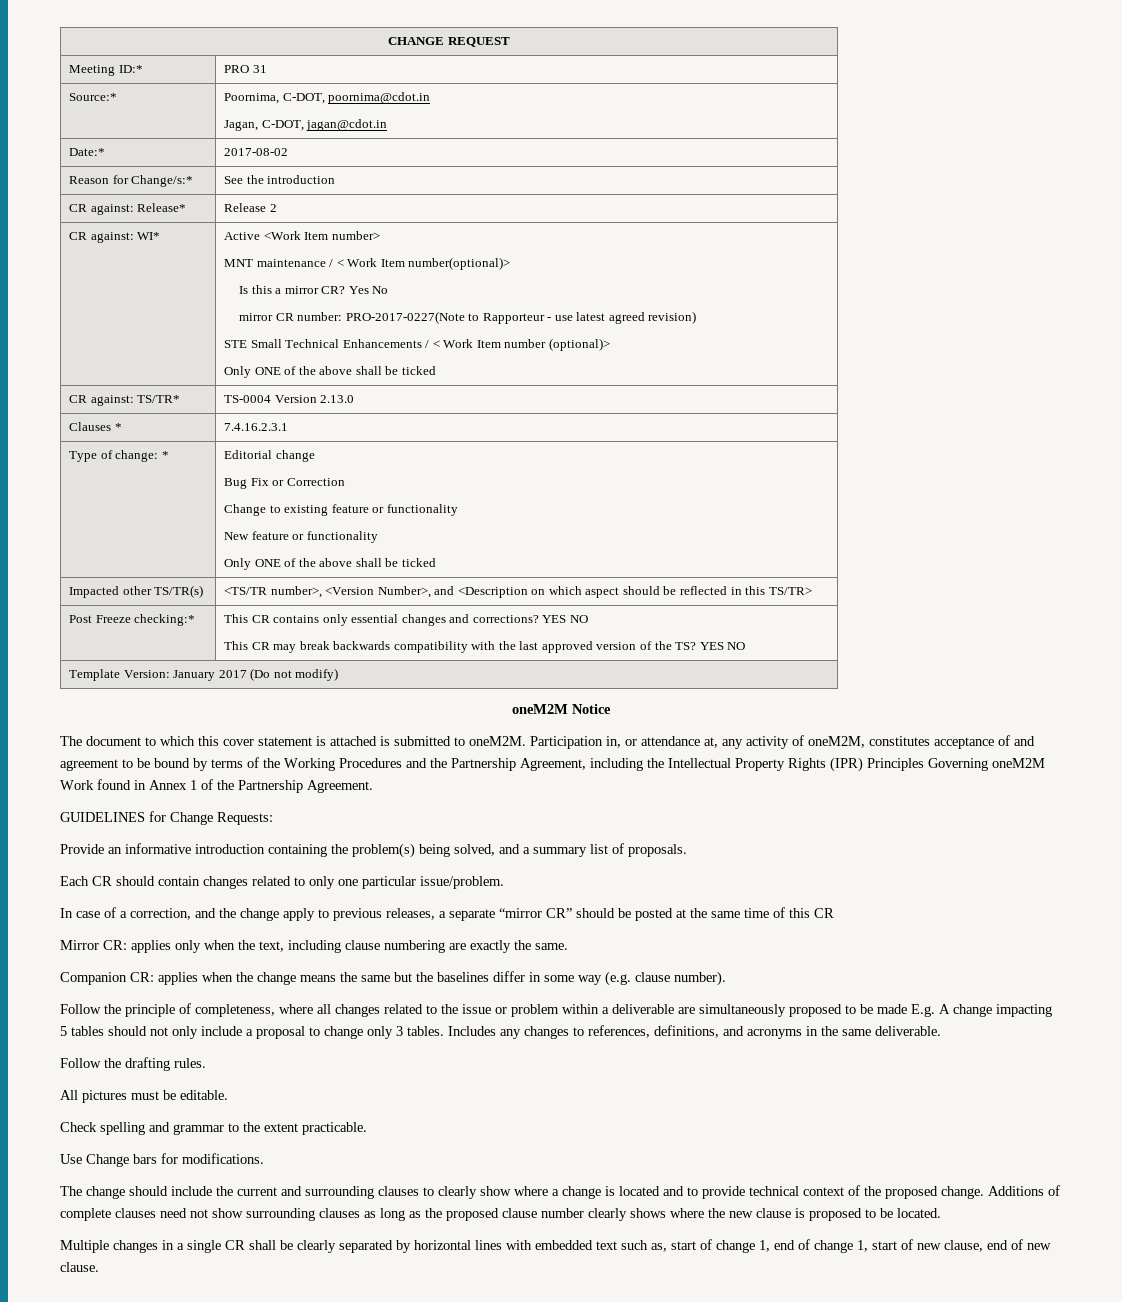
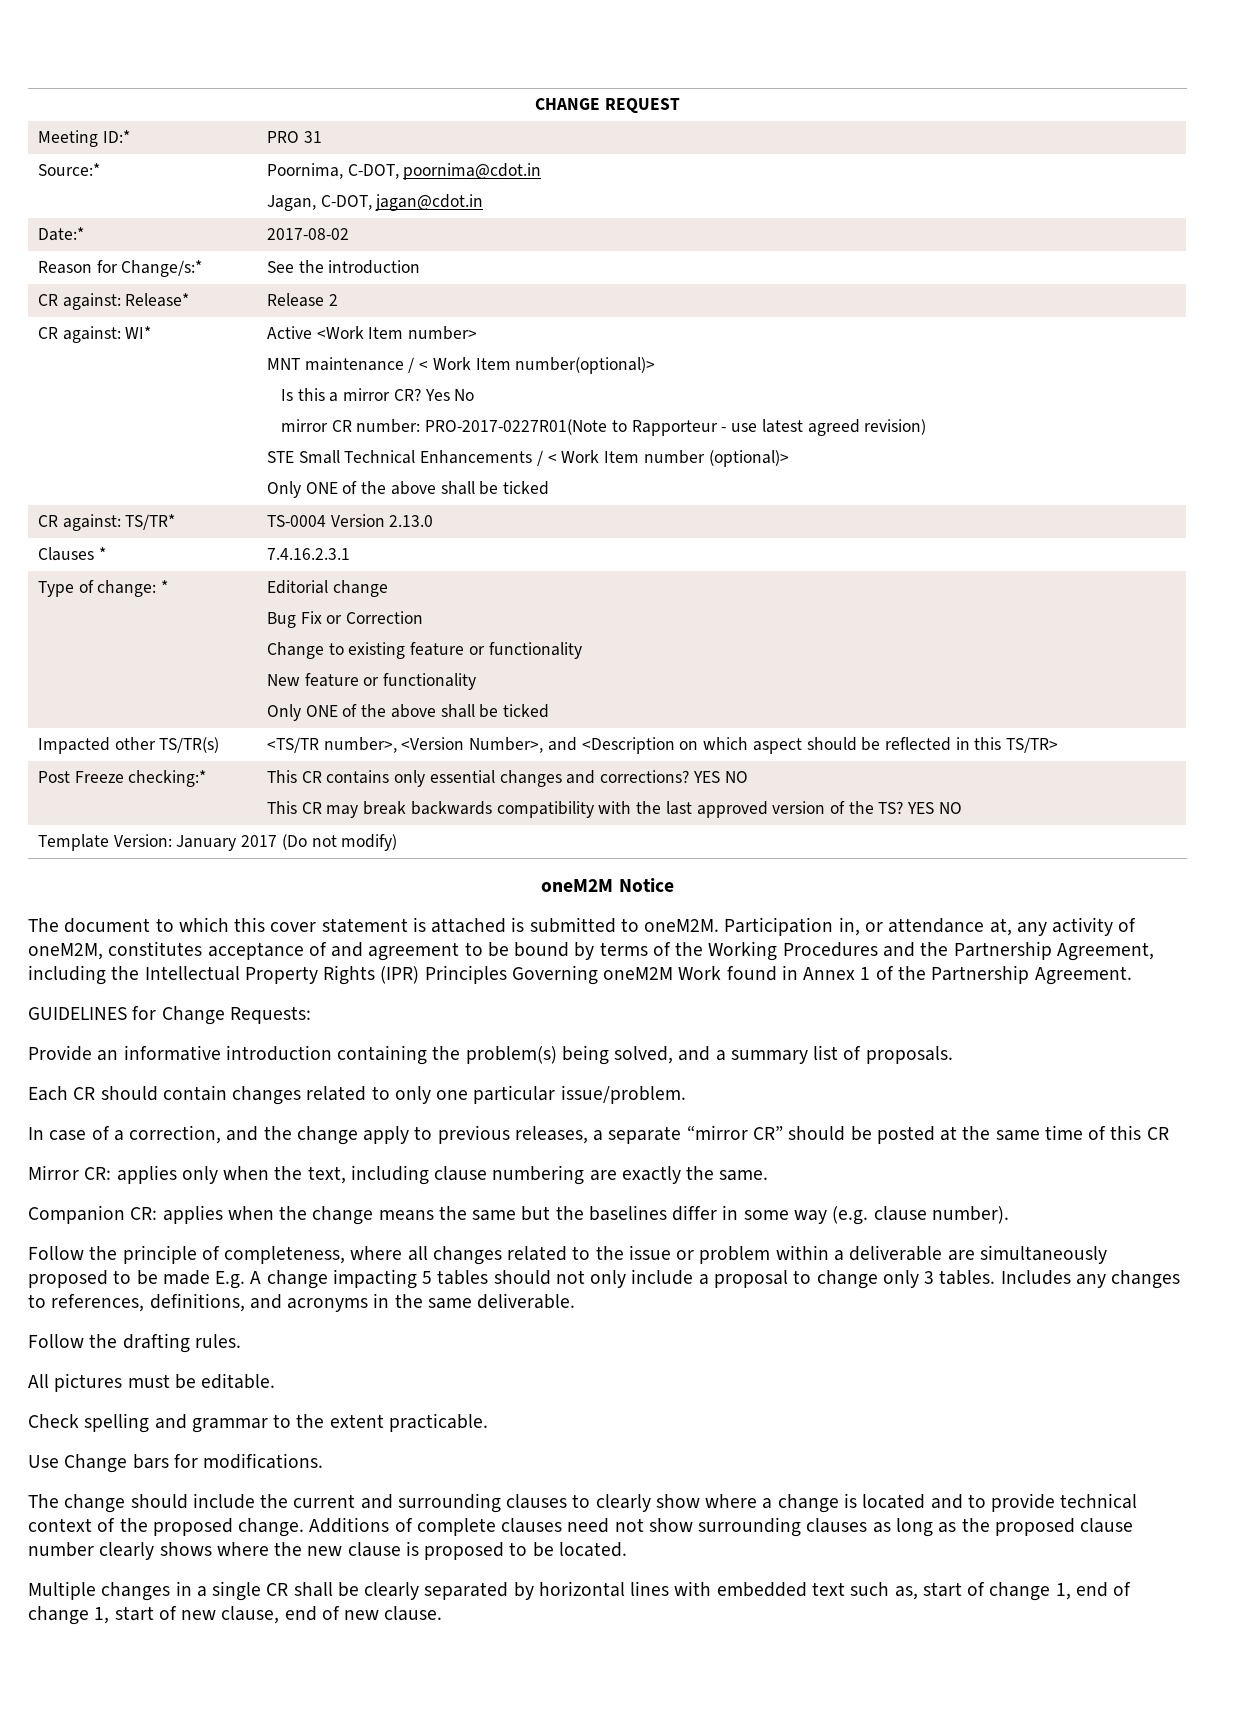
- mirror CR number: PRO-2017-0227(Note to Rapporteur - use latest agreed revision)
+ mirror CR number: PRO-2017-0227R01(Note to Rapporteur - use latest agreed revision)

